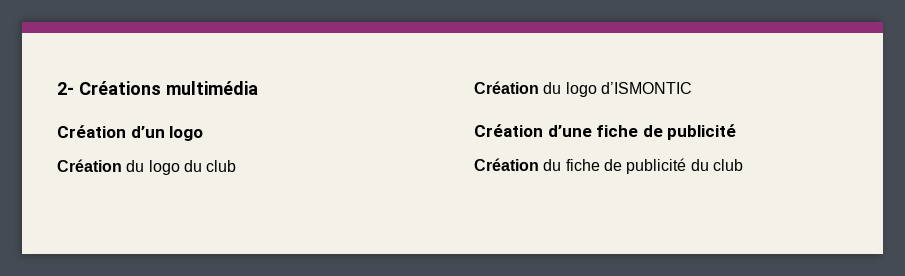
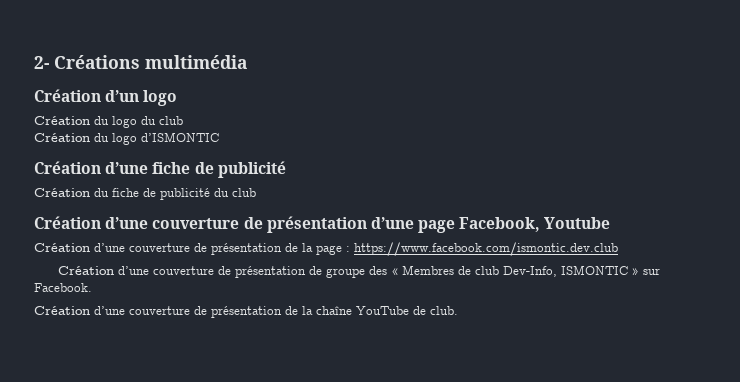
+ Création d’une couverture de présentation d’une page Facebook, Youtube
+ Création d’une couverture de présentation de la page : https://www.facebook.com/ismontic.dev.club
+ Création d’une couverture de présentation de groupe des « Membres de club Dev-Info, ISMONTIC » sur Facebook.
+ Création d’une couverture de présentation de la chaîne YouTube de club.

